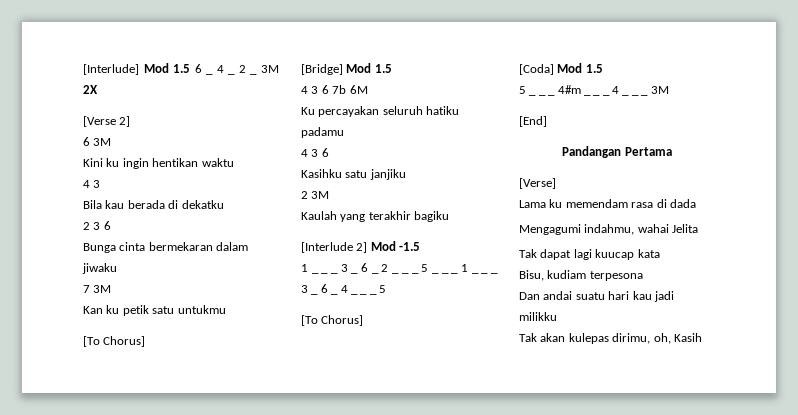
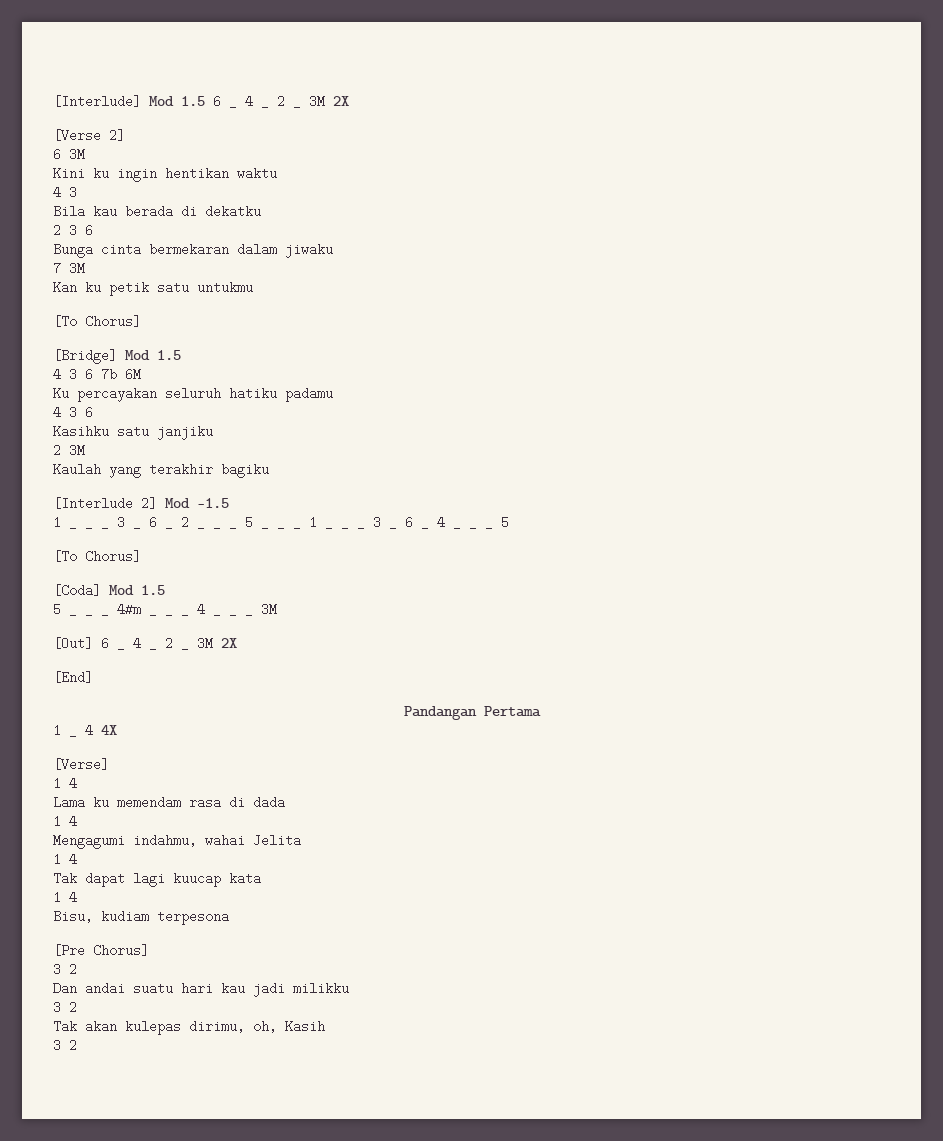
+ [Out] 6 _ 4 _ 2 _ 3M 2X
+ 1 _ 4 4X
  [Verse]
+ 1 4
  Lama ku memendam rasa di dada
+ 1 4
  Mengagumi indahmu, wahai Jelita
+ 1 4
  Tak dapat lagi kuucap kata
+ 1 4
+ [Pre Chorus]
+ 3 2
  Dan andai suatu hari kau jadi milikku
+ 3 2
  Tak akan kulepas dirimu, oh, Kasih
+ 3 2

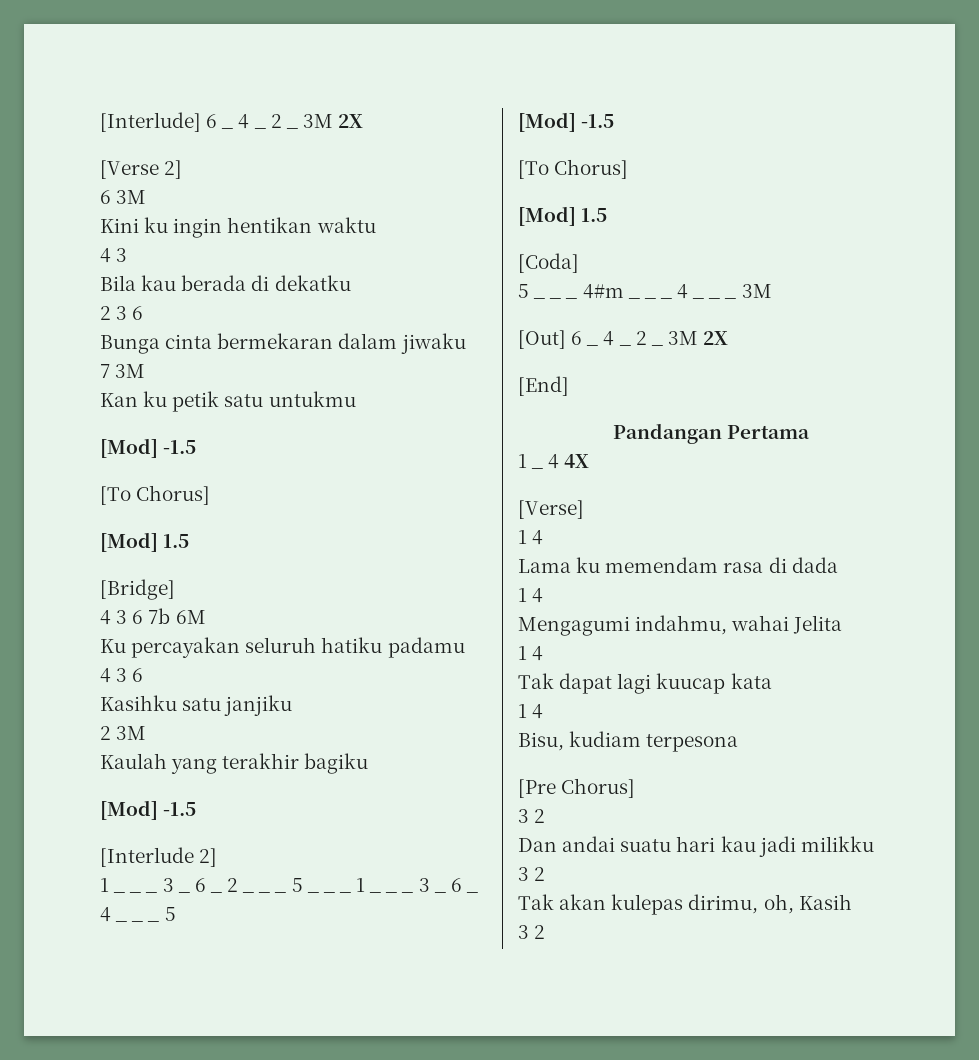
- [Interlude] Mod 1.5 6 _ 4 _ 2 _ 3M 2X
+ [Interlude] 6 _ 4 _ 2 _ 3M 2X
  Kan ku petik satu untukmu
+ [Mod] -1.5
  [To Chorus]
+ [Mod] 1.5
- [Bridge] Mod 1.5
+ [Bridge]
  Kaulah yang terakhir bagiku
+ [Mod] -1.5
- [Interlude 2] Mod -1.5
+ [Interlude 2]
  1 _ _ _ 3 _ 6 _ 2 _ _ _ 5 _ _ _ 1 _ _ _ 3 _ 6 _ 4 _ _ _ 5
+ [Mod] -1.5
  [To Chorus]
+ [Mod] 1.5
- [Coda] Mod 1.5
+ [Coda]

